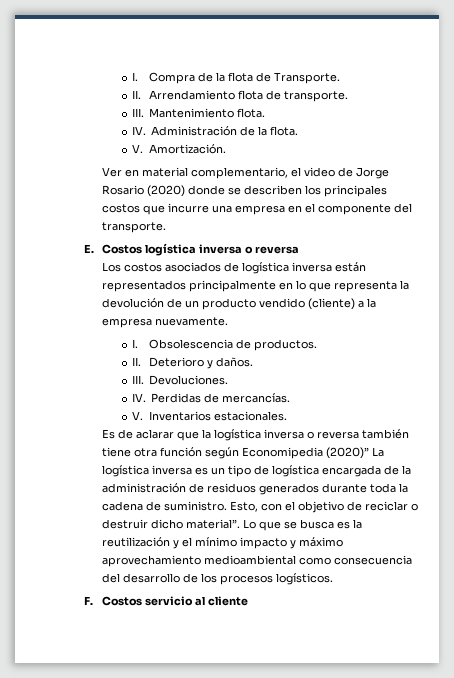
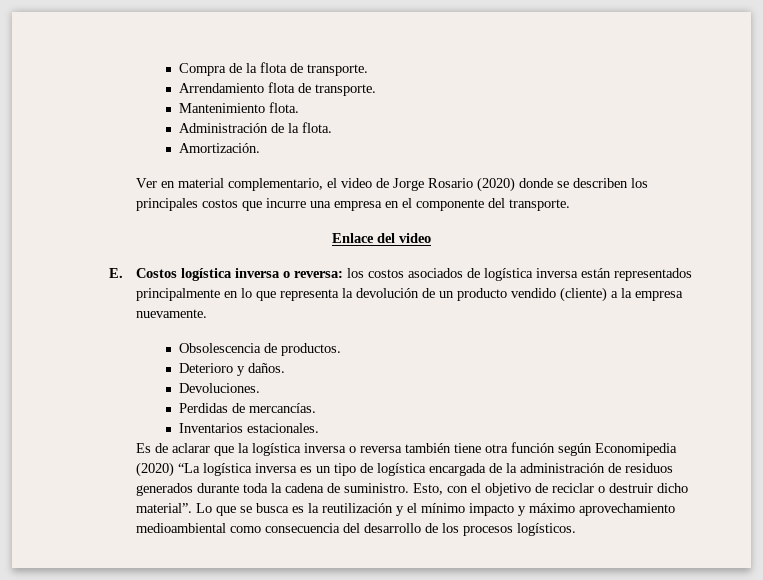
- I. Compra de la flota de Transporte.
- II. Arrendamiento flota de transporte.
+ Compra de la flota de transporte.
+ Arrendamiento flota de transporte.
- III. Mantenimiento flota.
+ Mantenimiento flota.
- IV. Administración de la flota.
+ Administración de la flota.
- V. Amortización.
+ Amortización.
+ Enlace del video
- E. Costos logística inversa o reversa
- Los costos asociados de logística inversa están representados principalmente en lo que representa la devolución de un producto vendido (cliente) a la empresa nuevamente.
+ E. Costos logística inversa o reversa: los costos asociados de logística inversa están representados principalmente en lo que representa la devolución de un producto vendido (cliente) a la empresa nuevamente.
- I. Obsolescencia de productos.
+ Obsolescencia de productos.
- II. Deterioro y daños.
+ Deterioro y daños.
- III. Devoluciones.
+ Devoluciones.
- IV. Perdidas de mercancías.
+ Perdidas de mercancías.
- V. Inventarios estacionales.
+ Inventarios estacionales.
- Es de aclarar que la logística inversa o reversa también tiene otra función según Economipedia (2020)” La logística inversa es un tipo de logística encargada de la administración de residuos generados durante toda la cadena de suministro.
+ Es de aclarar que la logística inversa o reversa también tiene otra función según Economipedia (2020) “La logística inversa es un tipo de logística encargada de la administración de residuos generados durante toda la cadena de suministro.
- F. Costos servicio al cliente

